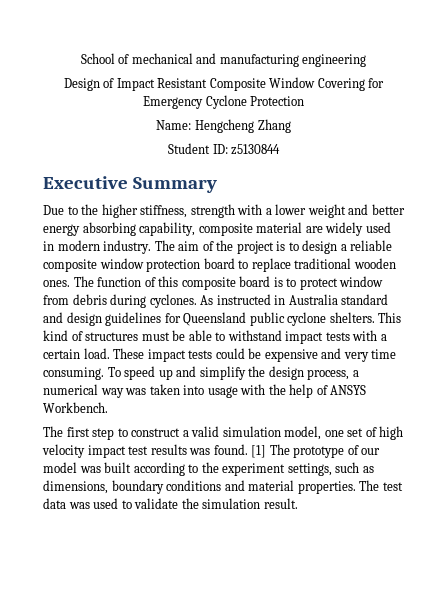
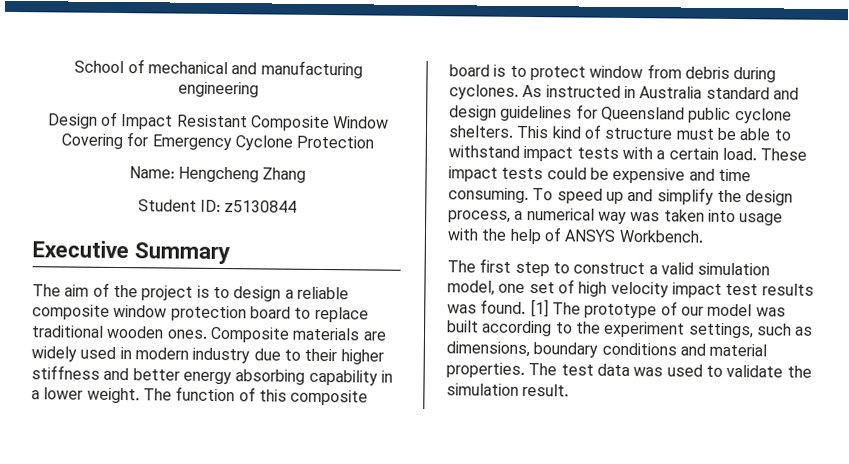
- Due to the higher stiffness, strength with a lower weight and better energy absorbing capability, composite material are widely used in modern industry.
+ Composite materials are widely used in modern industry due to their higher stiffness and better energy absorbing capability in a lower weight.
- This kind of structures must be able to withstand impact tests with a certain load.
+ This kind of structure must be able to withstand impact tests with a certain load.
- These impact tests could be expensive and very time consuming.
+ These impact tests could be expensive and time consuming.

